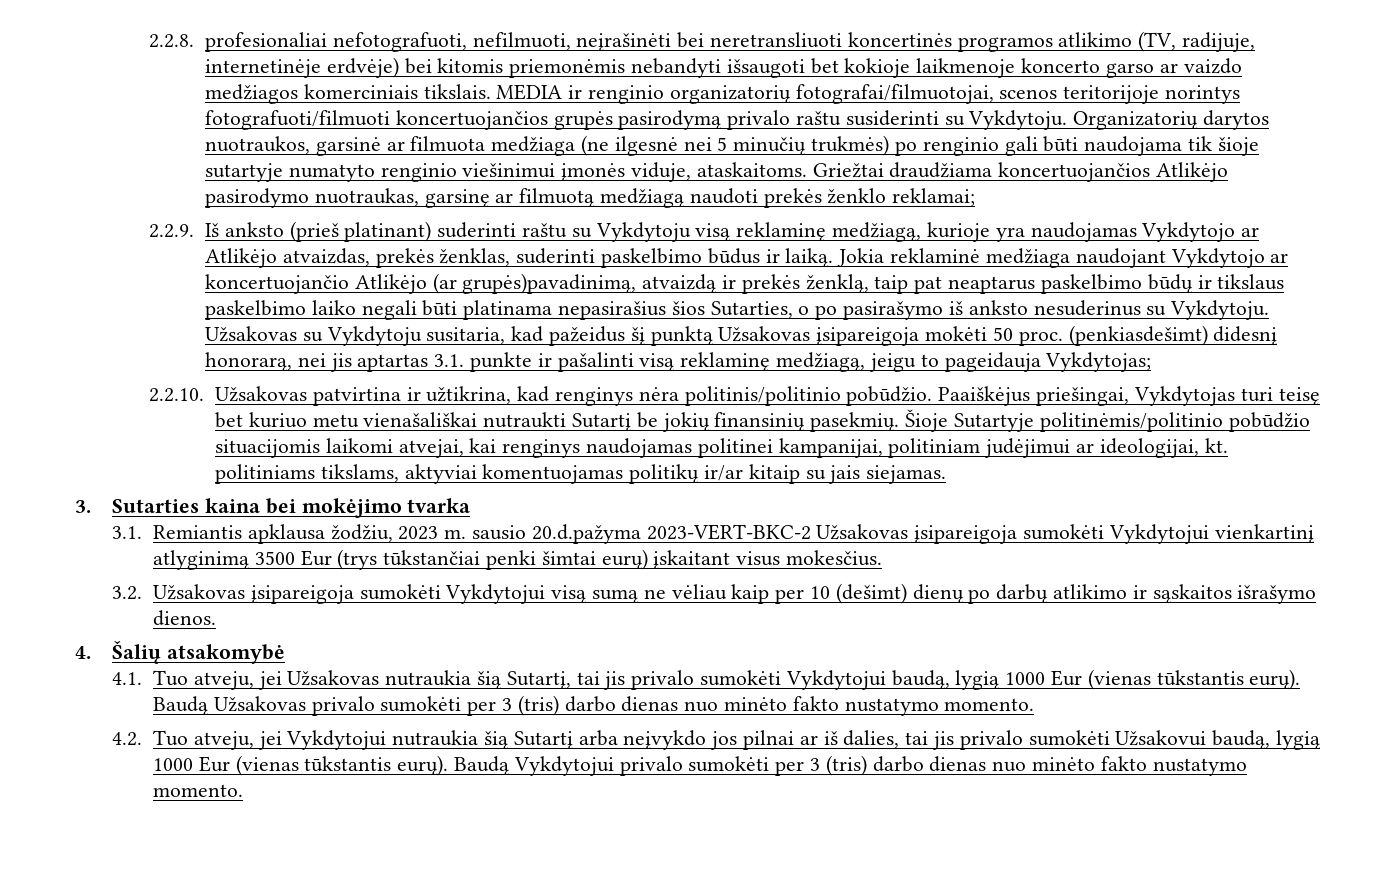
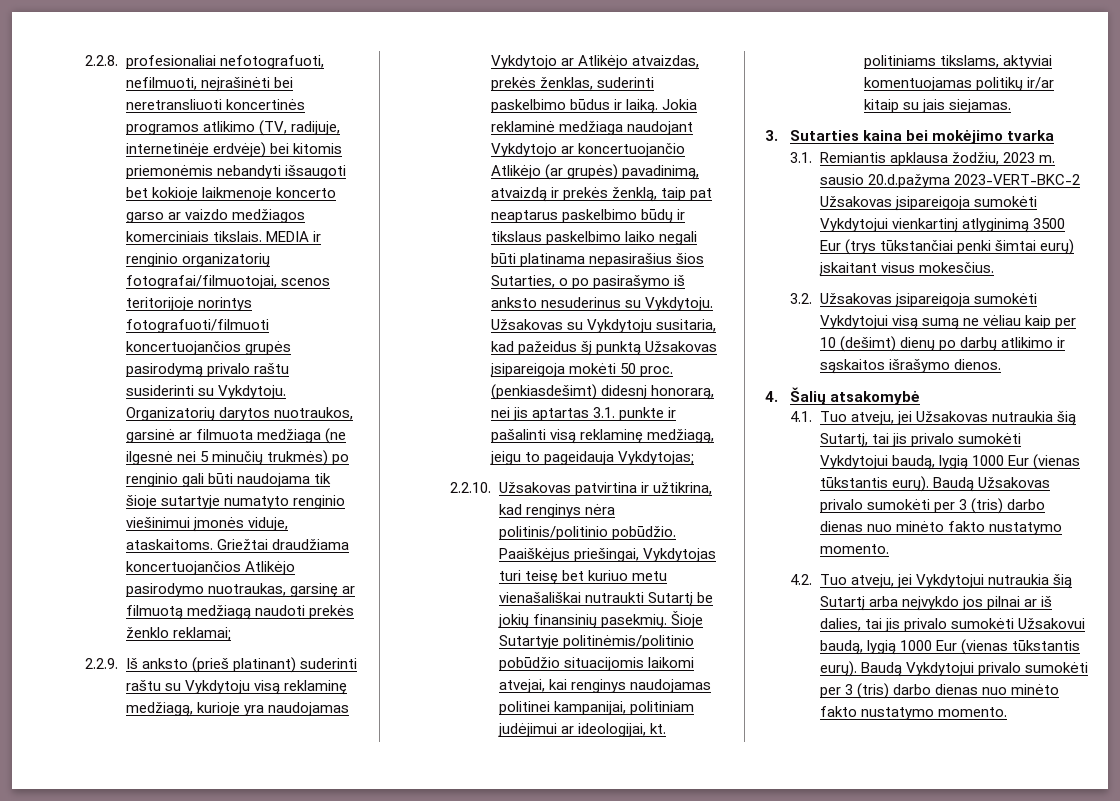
- Jokia reklaminė medžiaga naudojant Vykdytojo ar koncertuojančio Atlikėjo (ar grupės)pavadinimą, atvaizdą ir prekės ženklą, taip pat neaptarus paskelbimo būdų ir tikslaus paskelbimo laiko negali būti platinama nepasirašius šios Sutarties, o po pasirašymo iš anksto nesuderinus su Vykdytoju.
+ Jokia reklaminė medžiaga naudojant Vykdytojo ar koncertuojančio Atlikėjo (ar grupės) pavadinimą, atvaizdą ir prekės ženklą, taip pat neaptarus paskelbimo būdų ir tikslaus paskelbimo laiko negali būti platinama nepasirašius šios Sutarties, o po pasirašymo iš anksto nesuderinus su Vykdytoju.

